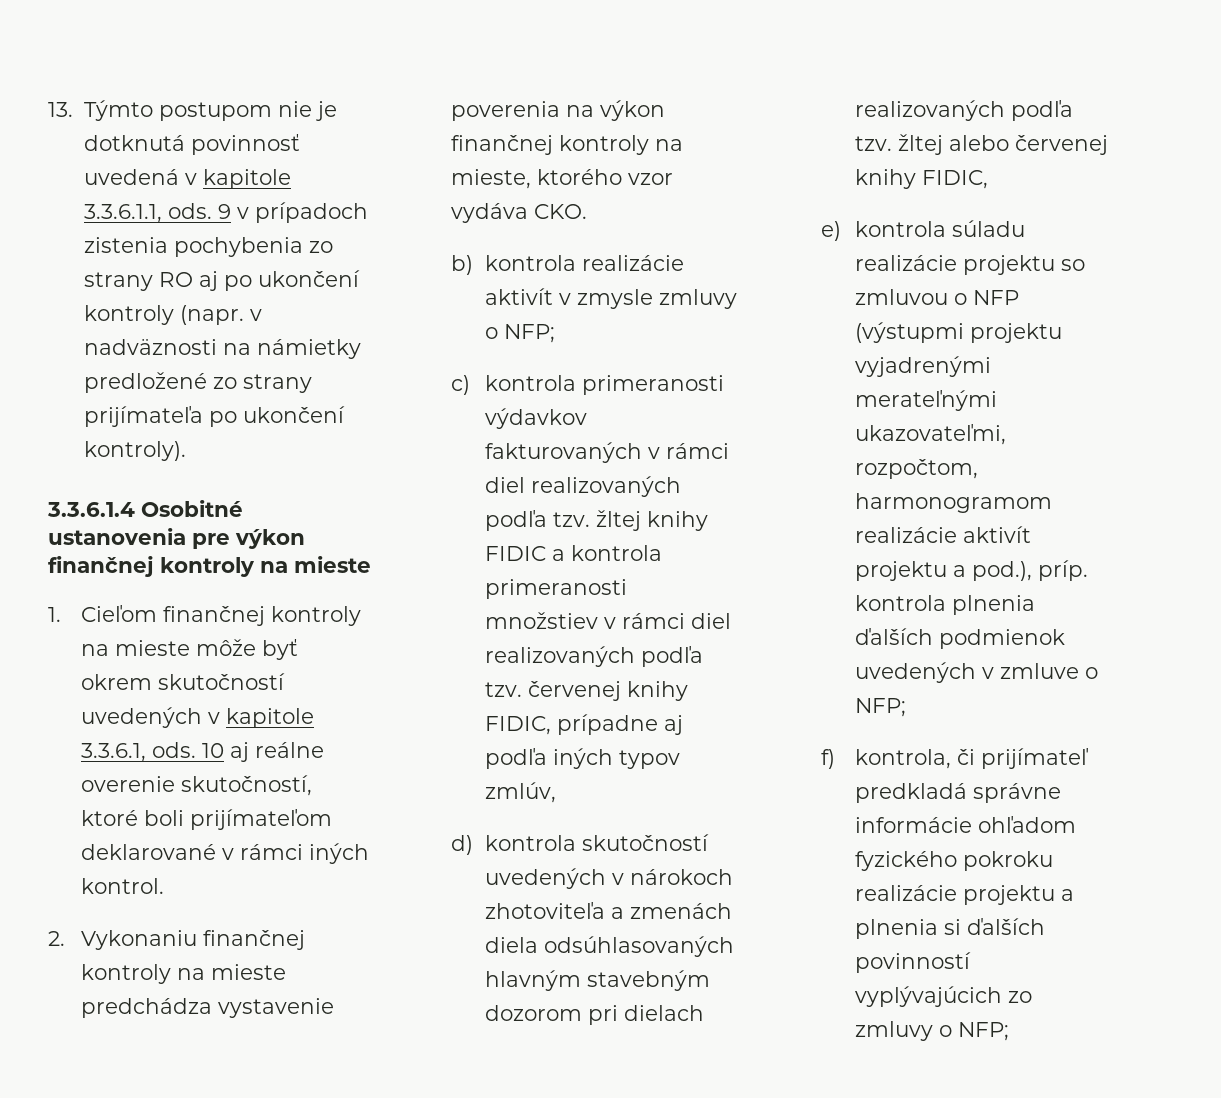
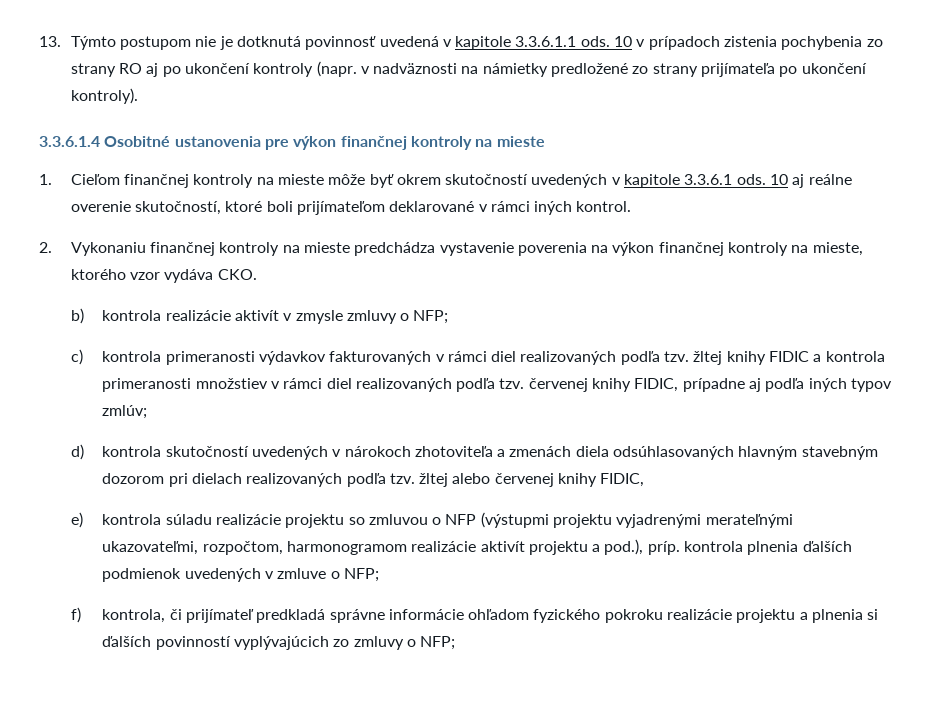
- 13. Týmto postupom nie je dotknutá povinnosť uvedená v kapitole 3.3.6.1.1, ods. 9 v prípadoch zistenia pochybenia zo strany RO aj po ukončení kontroly (napr. v nadväznosti na námietky predložené zo strany prijímateľa po ukončení kontroly).
+ 13. Týmto postupom nie je dotknutá povinnosť uvedená v kapitole 3.3.6.1.1 ods. 10 v prípadoch zistenia pochybenia zo strany RO aj po ukončení kontroly (napr. v nadväznosti na námietky predložené zo strany prijímateľa po ukončení kontroly).
- 1. Cieľom finančnej kontroly na mieste môže byť okrem skutočností uvedených v kapitole 3.3.6.1, ods.
+ 1. Cieľom finančnej kontroly na mieste môže byť okrem skutočností uvedených v kapitole 3.3.6.1 ods.
- c) kontrola primeranosti výdavkov fakturovaných v rámci diel realizovaných podľa tzv. žltej knihy FIDIC a kontrola primeranosti množstiev v rámci diel realizovaných podľa tzv. červenej knihy FIDIC, prípadne aj podľa iných typov zmlúv,
+ c) kontrola primeranosti výdavkov fakturovaných v rámci diel realizovaných podľa tzv. žltej knihy FIDIC a kontrola primeranosti množstiev v rámci diel realizovaných podľa tzv. červenej knihy FIDIC, prípadne aj podľa iných typov zmlúv;

